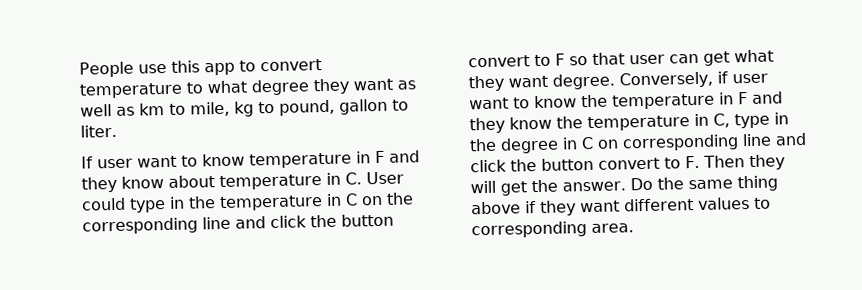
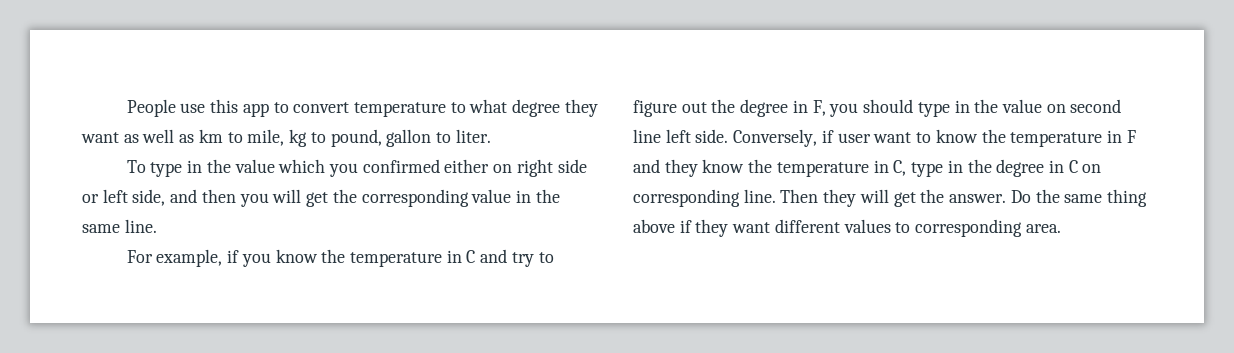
- If user want to know temperature in F and they know about temperature in C. User could type in the temperature in C on the corresponding line and click the button convert to F so that user can get what they want degree.
+ To type in the value which you confirmed either on right side or left side, and then you will get the corresponding value in the same line.
+ For example, if you know the temperature in C and try to figure out the degree in F, you should type in the value on second line left side.
- Conversely, if user want to know the temperature in F and they know the temperature in C, type in the degree in C on corresponding line and click the button convert to F. Then they will get the answer.
+ Conversely, if user want to know the temperature in F and they know the temperature in C, type in the degree in C on corresponding line. Then they will get the answer.

